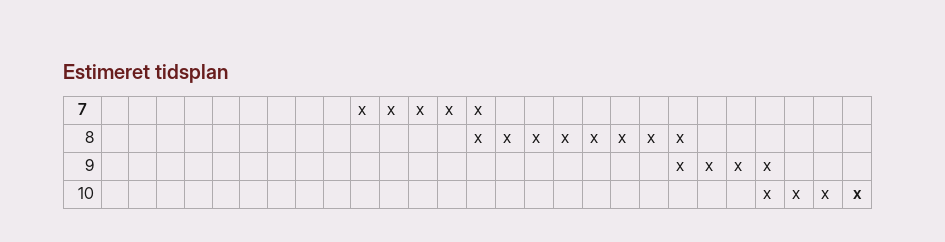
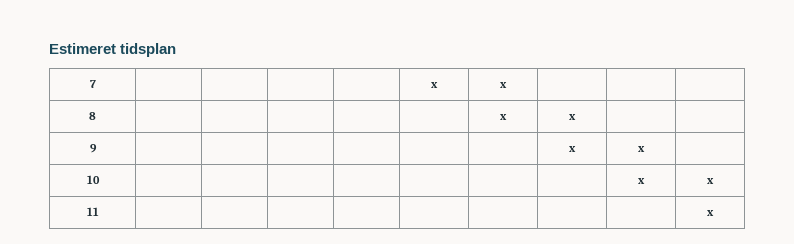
- 7 | | | | | | | | | | x | x | x | x | x | | | | | | | | | | | | |
- 8 | | | | | | | | | | | | | | x | x | x | x | x | x | x | x | | | | | |
- 9 | | | | | | | | | | | | | | | | | | | | | x | x | x | x | | |
- 10 | | | | | | | | | | | | | | | | | | | | | | | | x | x | x | x
+ 7 | | | | | x | x | | |
+ 8 | | | | | | x | x | |
+ 9 | | | | | | | x | x |
+ 10 | | | | | | | | x | x
+ 11 | | | | | | | | | x

